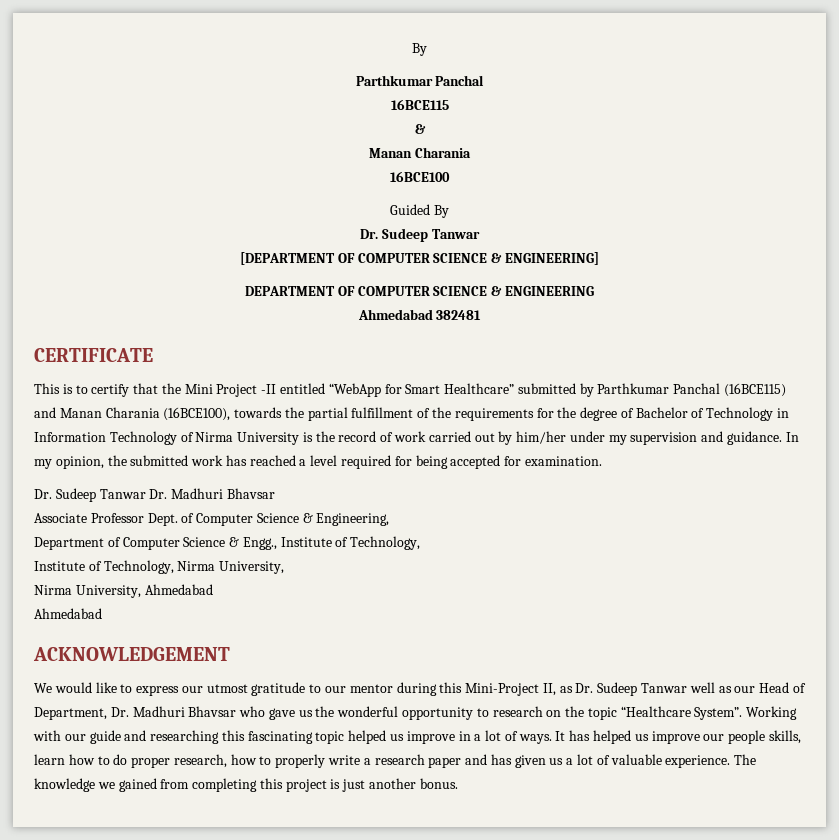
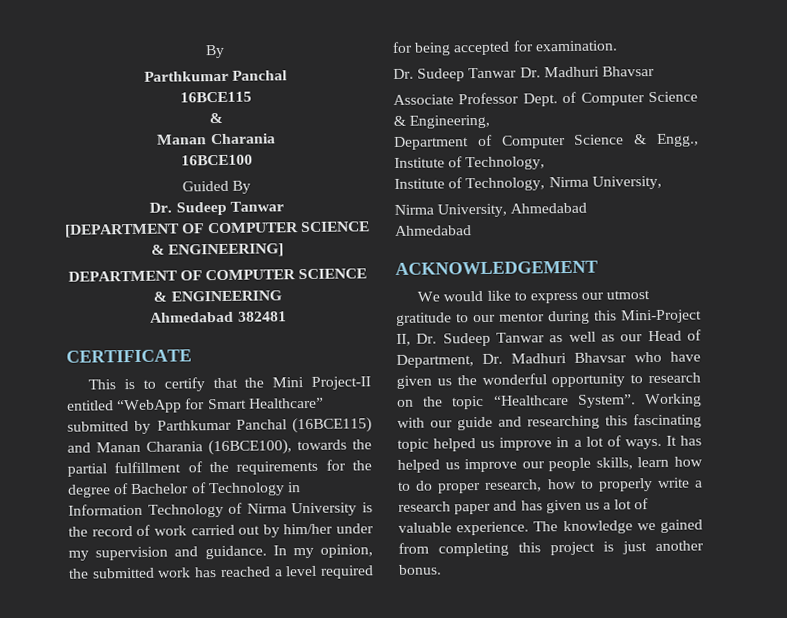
- This is to certify that the Mini Project -II entitled “WebApp for Smart Healthcare” submitted by Parthkumar Panchal (16BCE115) and Manan Charania (16BCE100), towards the partial fulfillment of the requirements for the degree of Bachelor of Technology in Information Technology of Nirma University is the record of work carried out by him/her under my supervision and guidance.
+ This is to certify that the Mini Project-II entitled “WebApp for Smart Healthcare” submitted by Parthkumar Panchal (16BCE115) and Manan Charania (16BCE100), towards the partial fulfillment of the requirements for the degree of Bachelor of Technology in Information Technology of Nirma University is the record of work carried out by him/her under my supervision and guidance.
- We would like to express our utmost gratitude to our mentor during this Mini-Project II, as Dr. Sudeep Tanwar well as our Head of Department, Dr. Madhuri Bhavsar who gave us the wonderful opportunity to research on the topic “Healthcare System”.
+ We would like to express our utmost gratitude to our mentor during this Mini-Project II, Dr. Sudeep Tanwar as well as our Head of Department, Dr. Madhuri Bhavsar who have given us the wonderful opportunity to research on the topic “Healthcare System”.

